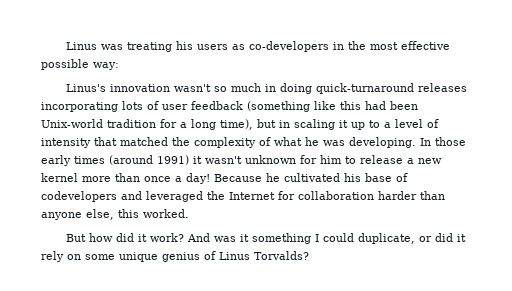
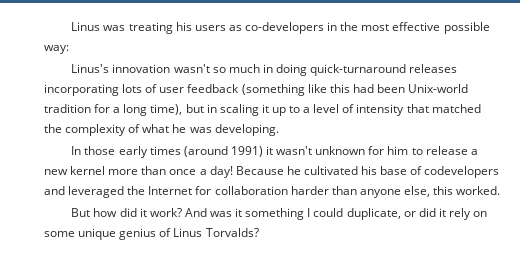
- Linus's innovation wasn't so much in doing quick-turnaround releases incorporating lots of user feedback (something like this had been Unix-world tradition for a long time), but in scaling it up to a level of intensity that matched the complexity of what he was developing. In those early times (around 1991) it wasn't unknown for him to release a new kernel more than once a day!
+ Linus's innovation wasn't so much in doing quick-turnaround releases incorporating lots of user feedback (something like this had been Unix-world tradition for a long time), but in scaling it up to a level of intensity that matched the complexity of what he was developing.
+ In those early times (around 1991) it wasn't unknown for him to release a new kernel more than once a day!

